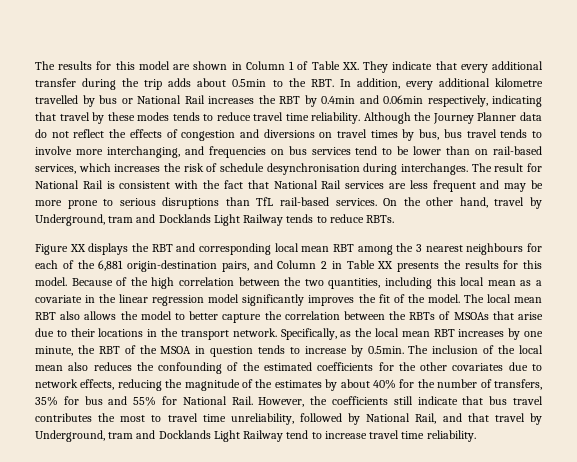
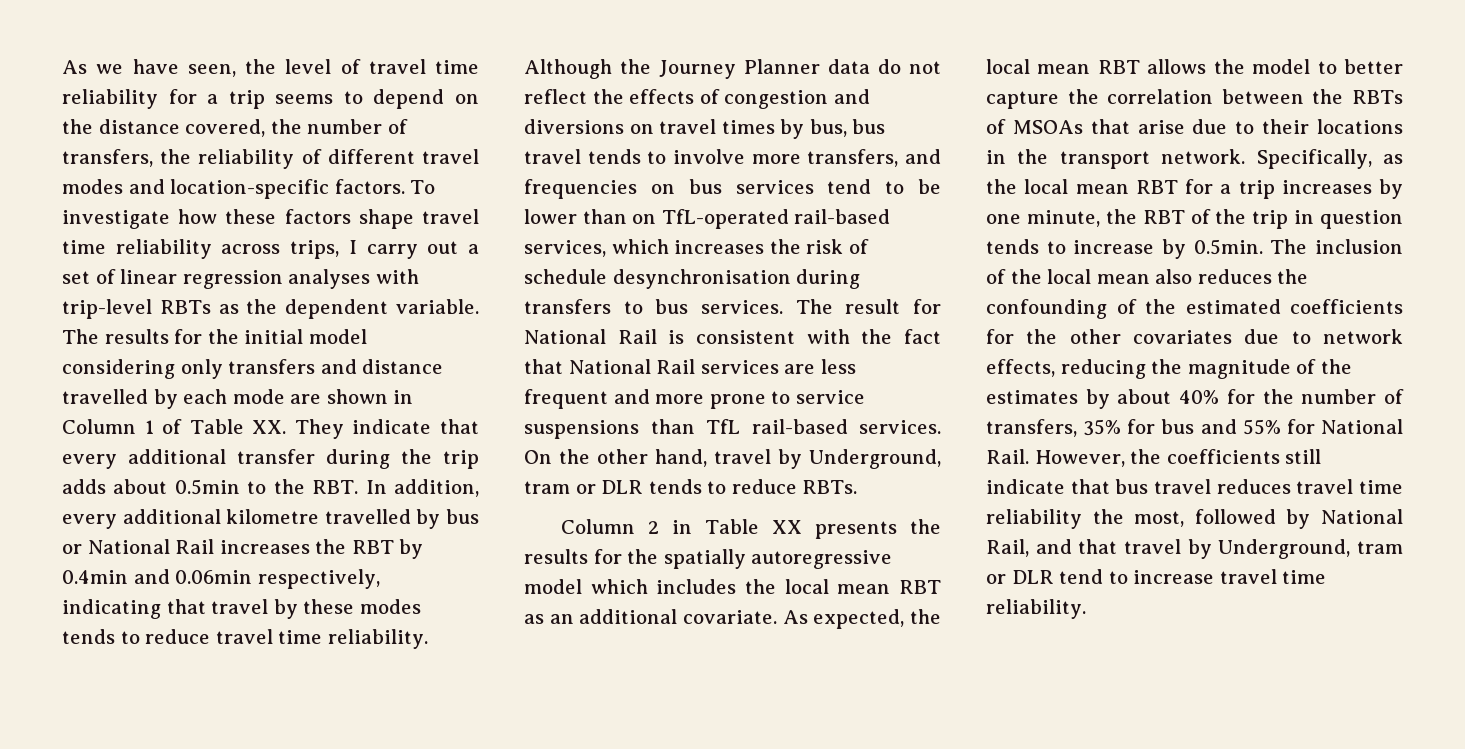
- The results for this model are shown in Column 1 of Table XX. They indicate that every additional transfer during the trip adds about 0.5min to the RBT. In addition, every additional kilometre travelled by bus or National Rail increases the RBT by 0.4min and 0.06min respectively, indicating that travel by these modes tends to reduce travel time reliability.
+ As we have seen, the level of travel time reliability for a trip seems to depend on the distance covered, the number of transfers, the reliability of different travel modes and location-specific factors. To investigate how these factors shape travel time reliability across trips, I carry out a set of linear regression analyses with trip-level RBTs as the dependent variable. The results for the initial model considering only transfers and distance travelled by each mode are shown in Column 1 of Table XX. They indicate that every additional transfer during the trip adds about 0.5min to the RBT. In addition, every additional kilometre travelled by bus or National Rail increases the RBT by 0.4min and 0.06min respectively, indicating that travel by these modes tends to reduce travel time reliability.
- Although the Journey Planner data do not reflect the effects of congestion and diversions on travel times by bus, bus travel tends to involve more interchanging, and frequencies on bus services tend to be lower than on rail-based services, which increases the risk of schedule desynchronisation during interchanges.
+ Although the Journey Planner data do not reflect the effects of congestion and diversions on travel times by bus, bus travel tends to involve more transfers, and frequencies on bus services tend to be lower than on TfL-operated rail-based services, which increases the risk of schedule desynchronisation during transfers to bus services.
- The result for National Rail is consistent with the fact that National Rail services are less frequent and may be more prone to serious disruptions than TfL rail-based services.
+ The result for National Rail is consistent with the fact that National Rail services are less frequent and more prone to service suspensions than TfL rail-based services.
- On the other hand, travel by Underground, tram and Docklands Light Railway tends to reduce RBTs.
+ On the other hand, travel by Underground, tram or DLR tends to reduce RBTs.
- Figure XX displays the RBT and corresponding local mean RBT among the 3 nearest neighbours for each of the 6,881 origin-destination pairs, and Column 2 in Table XX presents the results for this model. Because of the high correlation between the two quantities, including this local mean as a covariate in the linear regression model significantly improves the fit of the model. The local mean RBT also allows the model to better capture the correlation between the RBTs of MSOAs that arise due to their locations in the transport network.
+ Column 2 in Table XX presents the results for the spatially autoregressive model which includes the local mean RBT as an additional covariate. As expected, the local mean RBT allows the model to better capture the correlation between the RBTs of MSOAs that arise due to their locations in the transport network.
- Specifically, as the local mean RBT increases by one minute, the RBT of the MSOA in question tends to increase by 0.5min. The inclusion of the local mean also reduces the confounding of the estimated coefficients for the other covariates due to network effects, reducing the magnitude of the estimates by about 40% for the number of transfers, 35% for bus and 55% for National Rail.
+ Specifically, as the local mean RBT for a trip increases by one minute, the RBT of the trip in question tends to increase by 0.5min. The inclusion of the local mean also reduces the confounding of the estimated coefficients for the other covariates due to network effects, reducing the magnitude of the estimates by about 40% for the number of transfers, 35% for bus and 55% for National Rail.
- However, the coefficients still indicate that bus travel contributes the most to travel time unreliability, followed by National Rail, and that travel by Underground, tram and Docklands Light Railway tend to increase travel time reliability.
+ However, the coefficients still indicate that bus travel reduces travel time reliability the most, followed by National Rail, and that travel by Underground, tram or DLR tend to increase travel time reliability.

